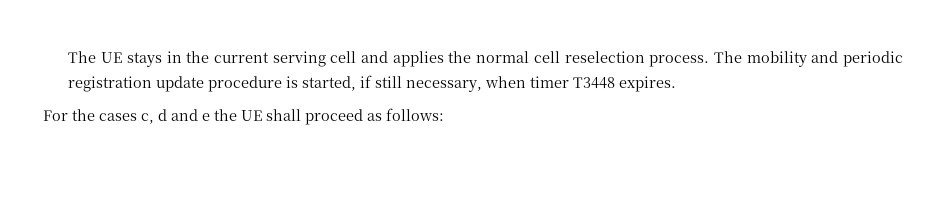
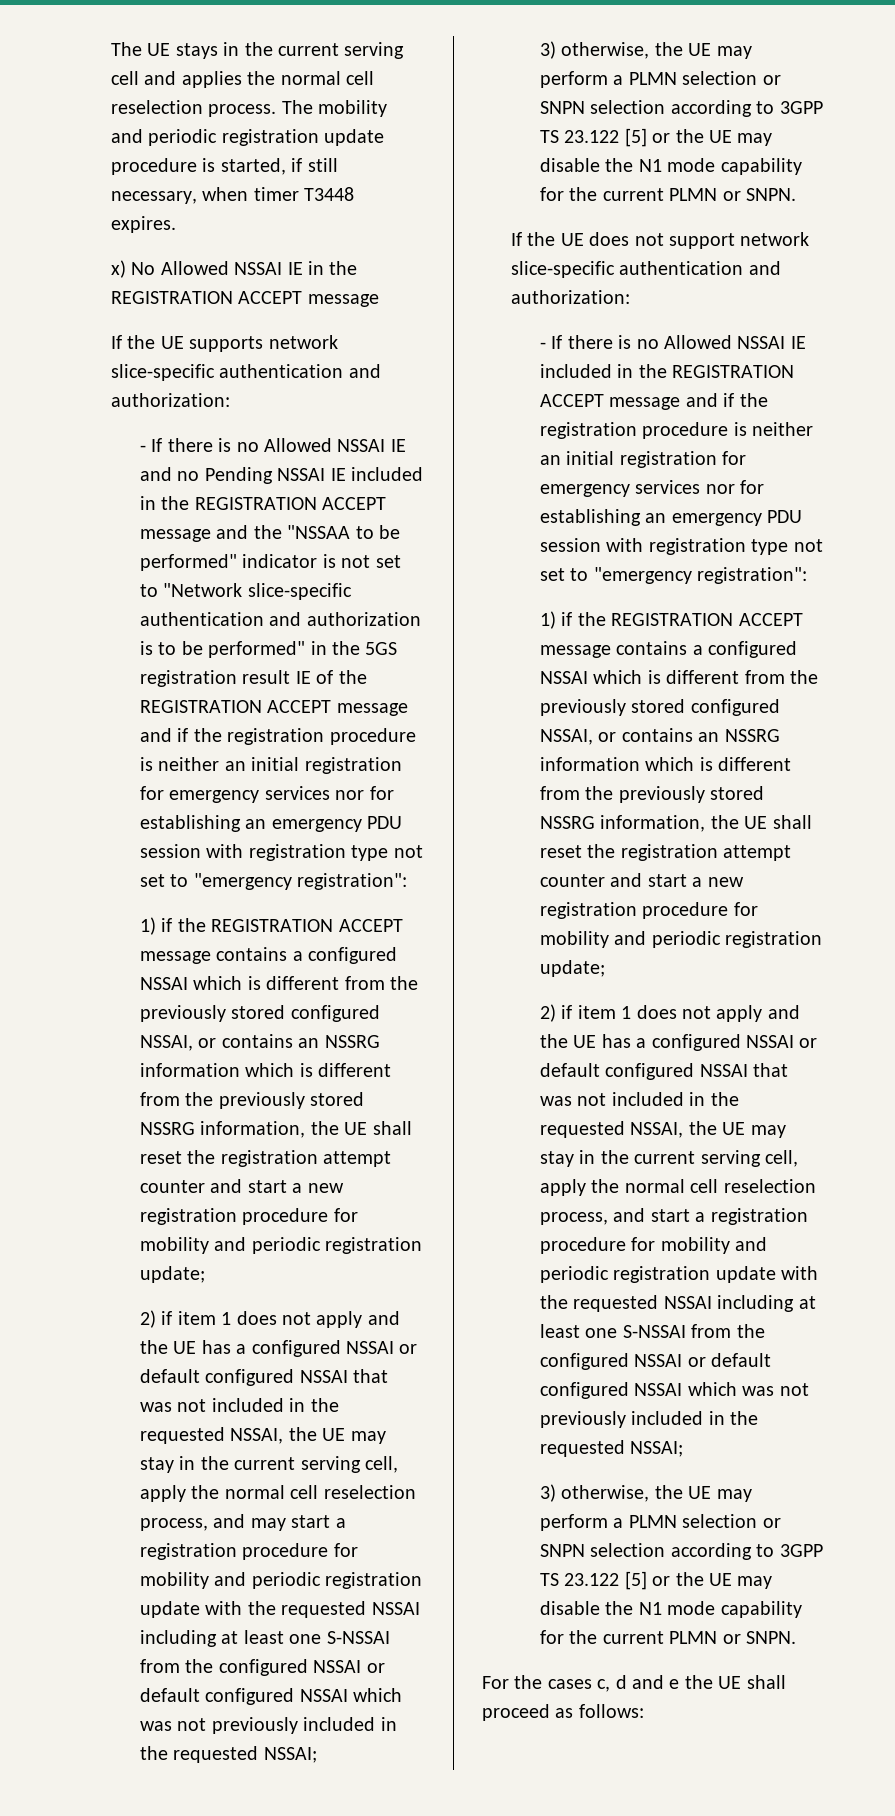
+ x) No Allowed NSSAI IE in the REGISTRATION ACCEPT message
+ If the UE supports network slice-specific authentication and authorization:
+ - If there is no Allowed NSSAI IE and no Pending NSSAI IE included in the REGISTRATION ACCEPT message and the "NSSAA to be performed" indicator is not set to "Network slice-specific authentication and authorization is to be performed" in the 5GS registration result IE of the REGISTRATION ACCEPT message and if the registration procedure is neither an initial registration for emergency services nor for establishing an emergency PDU session with registration type not set to "emergency registration":
+ 1) if the REGISTRATION ACCEPT message contains a configured NSSAI which is different from the previously stored configured NSSAI, or contains an NSSRG information which is different from the previously stored NSSRG information, the UE shall reset the registration attempt counter and start a new registration procedure for mobility and periodic registration update;
+ 2) if item 1 does not apply and the UE has a configured NSSAI or default configured NSSAI that was not included in the requested NSSAI, the UE may stay in the current serving cell, apply the normal cell reselection process, and may start a registration procedure for mobility and periodic registration update with the requested NSSAI including at least one S-NSSAI from the configured NSSAI or default configured NSSAI which was not previously included in the requested NSSAI;
+ 3) otherwise, the UE may perform a PLMN selection or SNPN selection according to 3GPP TS 23.122 [5] or the UE may disable the N1 mode capability for the current PLMN or SNPN.
+ If the UE does not support network slice-specific authentication and authorization:
+ - If there is no Allowed NSSAI IE included in the REGISTRATION ACCEPT message and if the registration procedure is neither an initial registration for emergency services nor for establishing an emergency PDU session with registration type not set to "emergency registration":
+ 1) if the REGISTRATION ACCEPT message contains a configured NSSAI which is different from the previously stored configured NSSAI, or contains an NSSRG information which is different from the previously stored NSSRG information, the UE shall reset the registration attempt counter and start a new registration procedure for mobility and periodic registration update;
+ 2) if item 1 does not apply and the UE has a configured NSSAI or default configured NSSAI that was not included in the requested NSSAI, the UE may stay in the current serving cell, apply the normal cell reselection process, and start a registration procedure for mobility and periodic registration update with the requested NSSAI including at least one S-NSSAI from the configured NSSAI or default configured NSSAI which was not previously included in the requested NSSAI;
+ 3) otherwise, the UE may perform a PLMN selection or SNPN selection according to 3GPP TS 23.122 [5] or the UE may disable the N1 mode capability for the current PLMN or SNPN.

